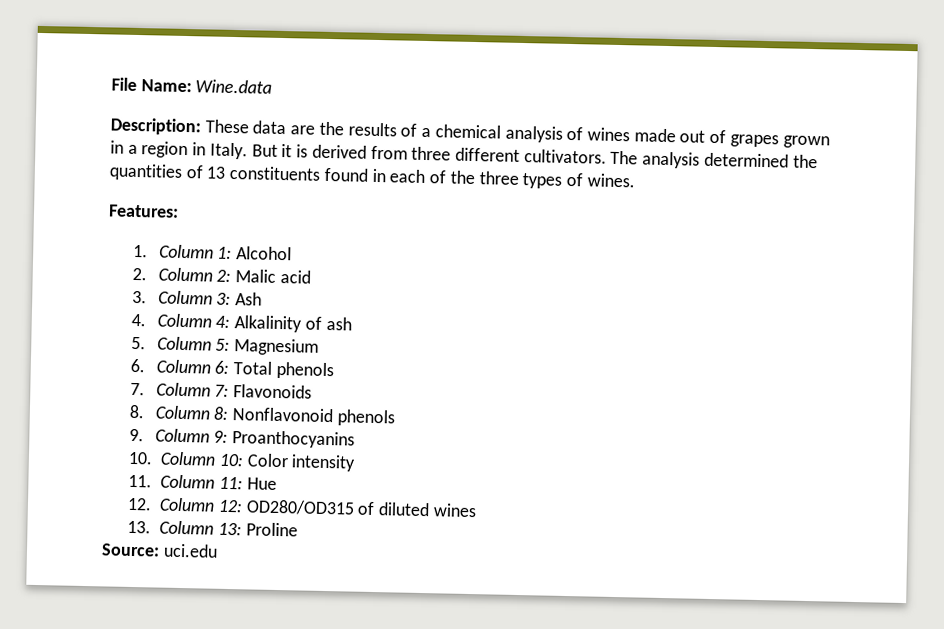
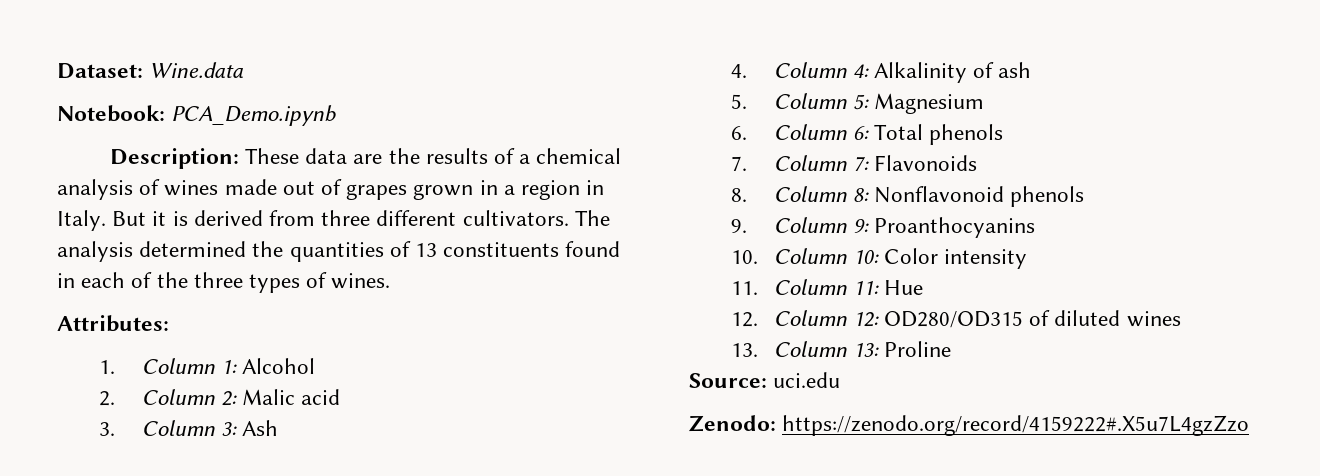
- File Name: Wine.data
+ Dataset: Wine.data
+ Notebook: PCA_Demo.ipynb
- Features:
+ Attributes:
+ Zenodo: https://zenodo.org/record/4159222#.X5u7L4gzZzo

